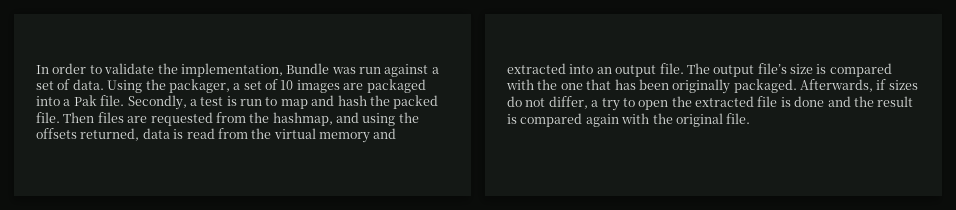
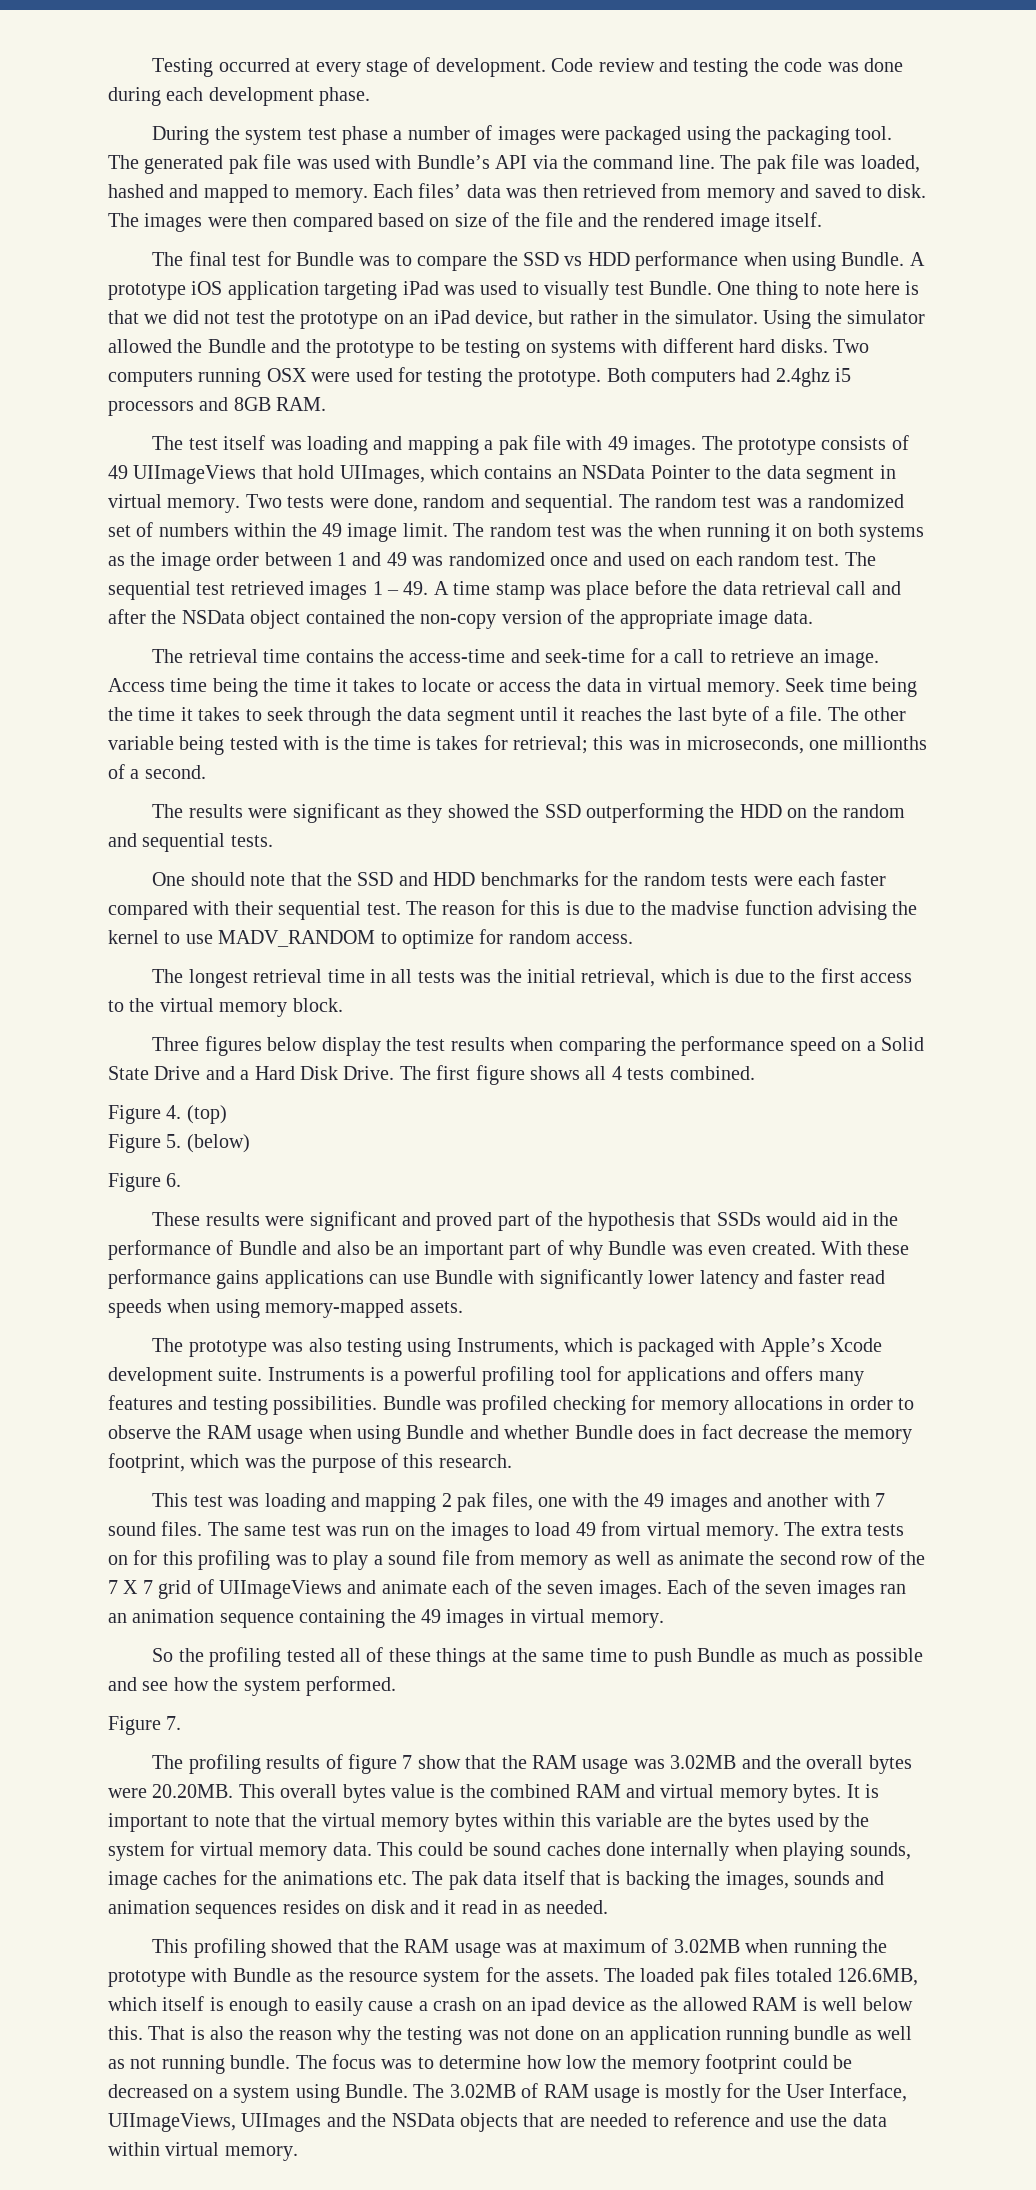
- In order to validate the implementation, Bundle was run against a set of data. Using the packager, a set of 10 images are packaged into a Pak file. Secondly, a test is run to map and hash the packed file. Then files are requested from the hashmap, and using the offsets returned, data is read from the virtual memory and extracted into an output file. The output file’s size is compared with the one that has been originally packaged. Afterwards, if sizes do not differ, a try to open the extracted file is done and the result is compared again with the original file.
+ Testing occurred at every stage of development. Code review and testing the code was done during each development phase.
+ During the system test phase a number of images were packaged using the packaging tool. The generated pak file was used with Bundle’s API via the command line. The pak file was loaded, hashed and mapped to memory. Each files’ data was then retrieved from memory and saved to disk. The images were then compared based on size of the file and the rendered image itself.
+ The final test for Bundle was to compare the SSD vs HDD performance when using Bundle. A prototype iOS application targeting iPad was used to visually test Bundle. One thing to note here is that we did not test the prototype on an iPad device, but rather in the simulator. Using the simulator allowed the Bundle and the prototype to be testing on systems with different hard disks. Two computers running OSX were used for testing the prototype. Both computers had 2.4ghz i5 processors and 8GB RAM.
+ The test itself was loading and mapping a pak file with 49 images. The prototype consists of 49 UIImageViews that hold UIImages, which contains an NSData Pointer to the data segment in virtual memory. Two tests were done, random and sequential. The random test was a randomized set of numbers within the 49 image limit. The random test was the when running it on both systems as the image order between 1 and 49 was randomized once and used on each random test. The sequential test retrieved images 1 – 49. A time stamp was place before the data retrieval call and after the NSData object contained the non-copy version of the appropriate image data.
+ The retrieval time contains the access-time and seek-time for a call to retrieve an image. Access time being the time it takes to locate or access the data in virtual memory. Seek time being the time it takes to seek through the data segment until it reaches the last byte of a file. The other variable being tested with is the time is takes for retrieval; this was in microseconds, one millionths of a second.
+ The results were significant as they showed the SSD outperforming the HDD on the random and sequential tests.
+ One should note that the SSD and HDD benchmarks for the random tests were each faster compared with their sequential test. The reason for this is due to the madvise function advising the kernel to use MADV_RANDOM to optimize for random access.
+ The longest retrieval time in all tests was the initial retrieval, which is due to the first access to the virtual memory block.
+ Three figures below display the test results when comparing the performance speed on a Solid State Drive and a Hard Disk Drive. The first figure shows all 4 tests combined.
+ Figure 4. (top)
+ Figure 5. (below)
+ Figure 6.
+ These results were significant and proved part of the hypothesis that SSDs would aid in the performance of Bundle and also be an important part of why Bundle was even created. With these performance gains applications can use Bundle with significantly lower latency and faster read speeds when using memory-mapped assets.
+ The prototype was also testing using Instruments, which is packaged with Apple’s Xcode development suite. Instruments is a powerful profiling tool for applications and offers many features and testing possibilities. Bundle was profiled checking for memory allocations in order to observe the RAM usage when using Bundle and whether Bundle does in fact decrease the memory footprint, which was the purpose of this research.
+ This test was loading and mapping 2 pak files, one with the 49 images and another with 7 sound files. The same test was run on the images to load 49 from virtual memory. The extra tests on for this profiling was to play a sound file from memory as well as animate the second row of the 7 X 7 grid of UIImageViews and animate each of the seven images. Each of the seven images ran an animation sequence containing the 49 images in virtual memory.
+ So the profiling tested all of these things at the same time to push Bundle as much as possible and see how the system performed.
+ Figure 7.
+ The profiling results of figure 7 show that the RAM usage was 3.02MB and the overall bytes were 20.20MB. This overall bytes value is the combined RAM and virtual memory bytes. It is important to note that the virtual memory bytes within this variable are the bytes used by the system for virtual memory data. This could be sound caches done internally when playing sounds, image caches for the animations etc. The pak data itself that is backing the images, sounds and animation sequences resides on disk and it read in as needed.
+ This profiling showed that the RAM usage was at maximum of 3.02MB when running the prototype with Bundle as the resource system for the assets. The loaded pak files totaled 126.6MB, which itself is enough to easily cause a crash on an ipad device as the allowed RAM is well below this. That is also the reason why the testing was not done on an application running bundle as well as not running bundle. The focus was to determine how low the memory footprint could be decreased on a system using Bundle. The 3.02MB of RAM usage is mostly for the User Interface, UIImageViews, UIImages and the NSData objects that are needed to reference and use the data within virtual memory.

